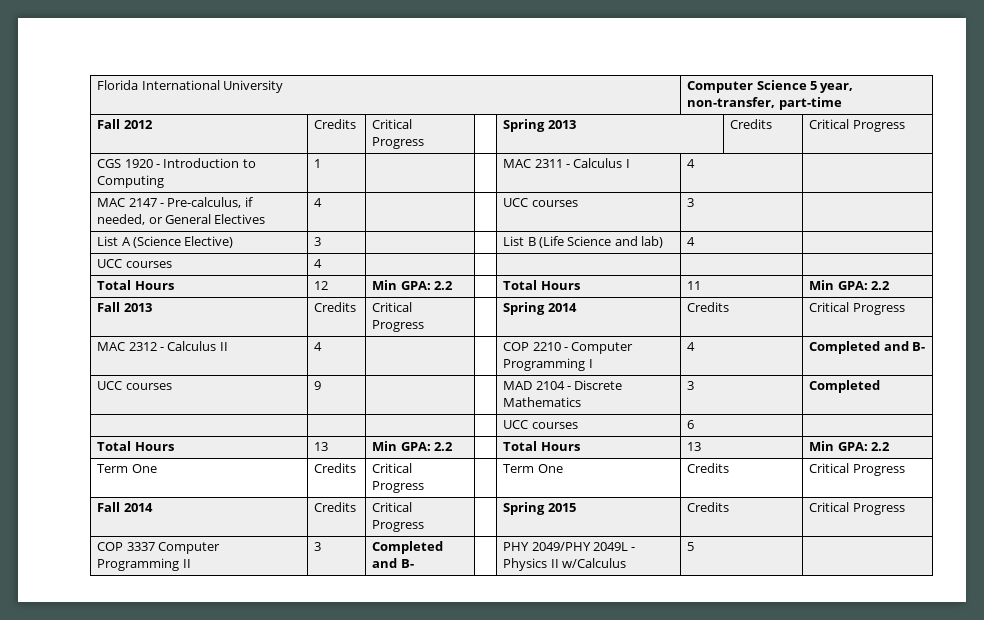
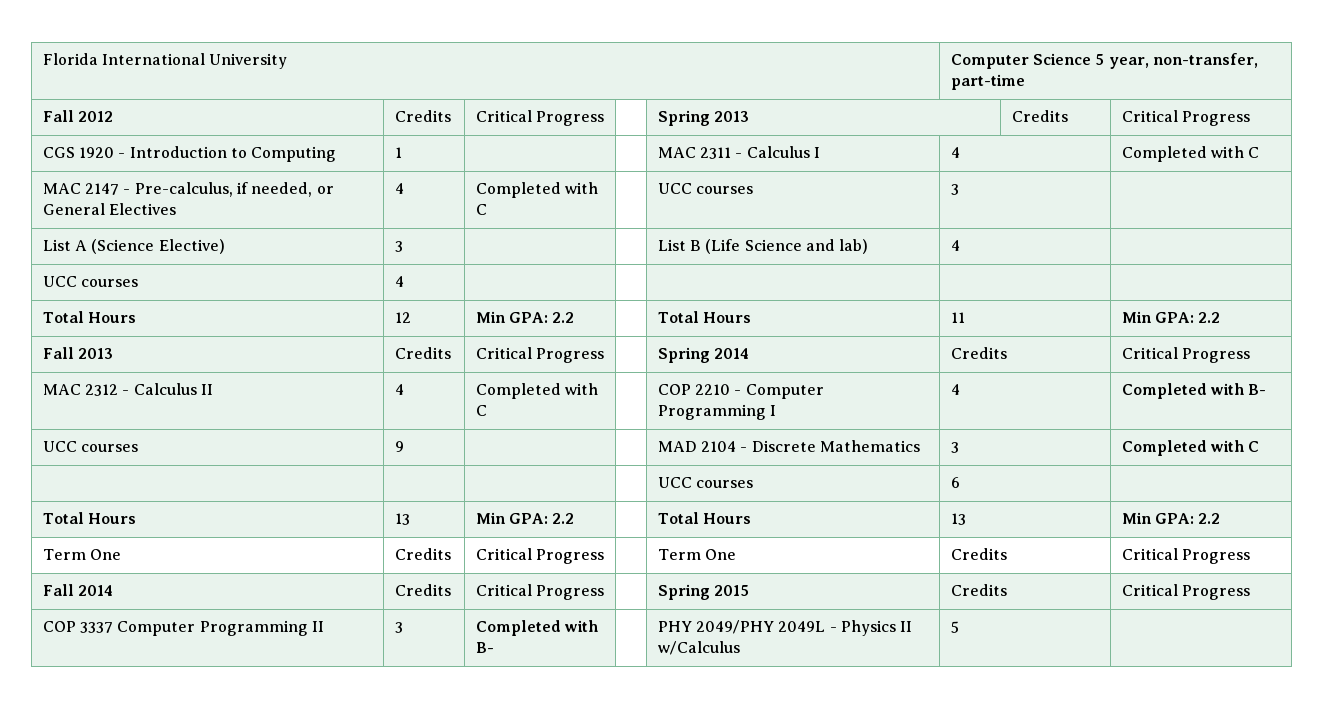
- CGS 1920 - Introduction to Computing | 1 | | | MAC 2311 - Calculus I | 4 |
+ CGS 1920 - Introduction to Computing | 1 | | | MAC 2311 - Calculus I | 4 | Completed with C
- MAC 2147 - Pre-calculus, if needed, or General Electives | 4 | | | UCC courses | 3 |
+ MAC 2147 - Pre-calculus, if needed, or General Electives | 4 | Completed with C | | UCC courses | 3 |
- MAC 2312 - Calculus II | 4 | | | COP 2210 - Computer Programming I | 4 | Completed and B-
+ MAC 2312 - Calculus II | 4 | Completed with C | | COP 2210 - Computer Programming I | 4 | Completed with B-
- UCC courses | 9 | | | MAD 2104 - Discrete Mathematics | 3 | Completed
+ UCC courses | 9 | | | MAD 2104 - Discrete Mathematics | 3 | Completed with C
- COP 3337 Computer Programming II | 3 | Completed and B- | | PHY 2049/PHY 2049L - Physics II w/Calculus | 5 |
+ COP 3337 Computer Programming II | 3 | Completed with B- | | PHY 2049/PHY 2049L - Physics II w/Calculus | 5 |

